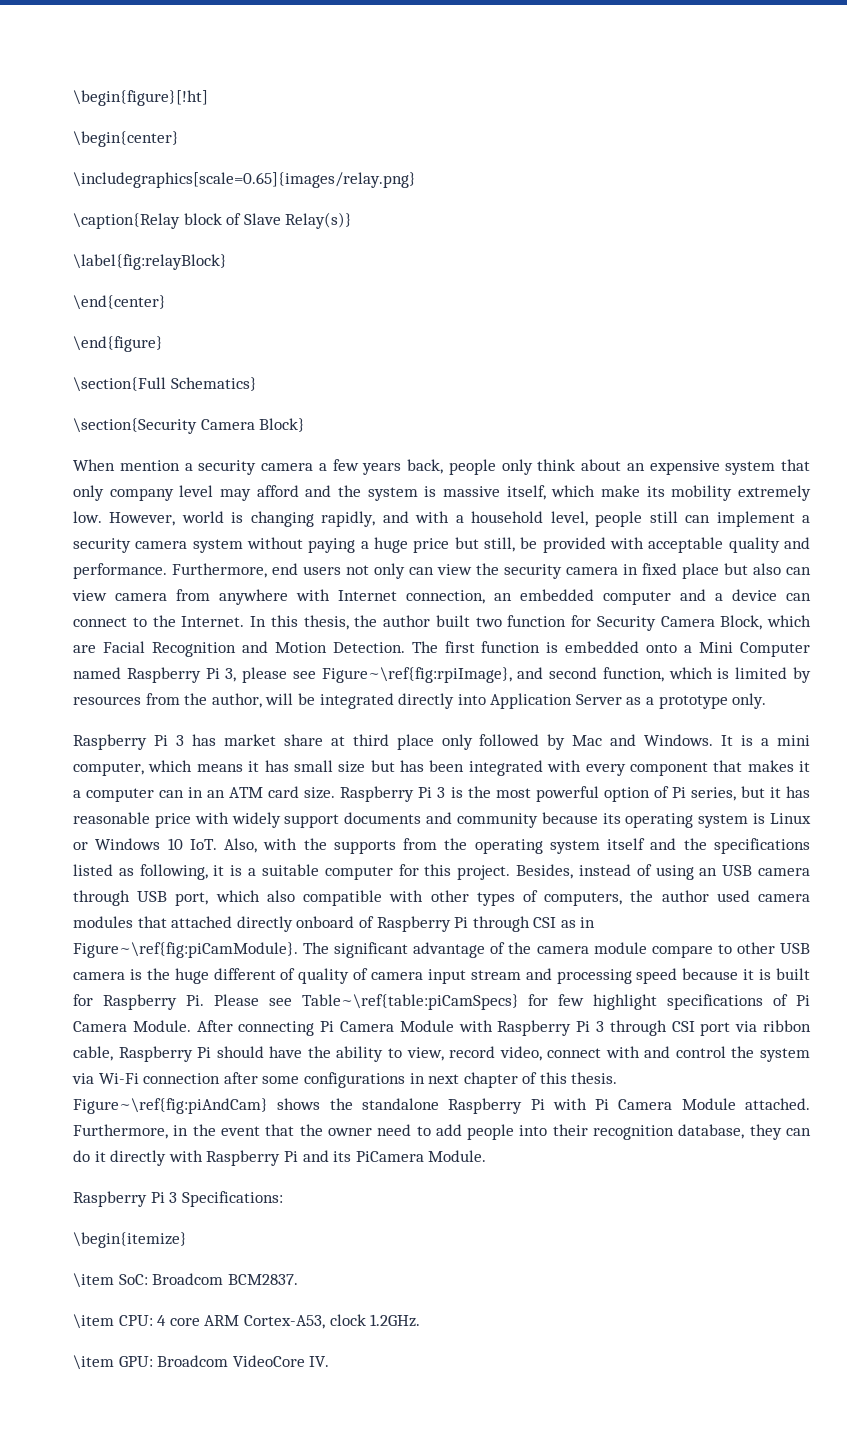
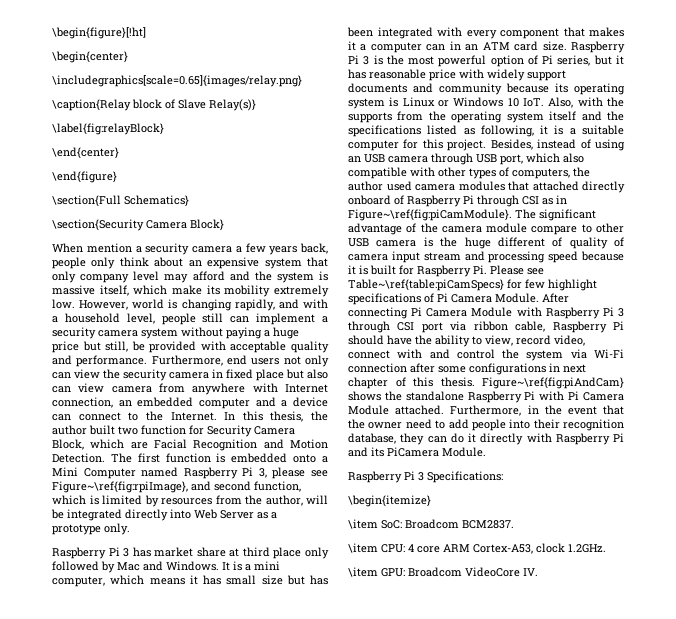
- The first function is embedded onto a Mini Computer named Raspberry Pi 3, please see Figure~\ref{fig:rpiImage}, and second function, which is limited by resources from the author, will be integrated directly into Application Server as a prototype only.
+ The first function is embedded onto a Mini Computer named Raspberry Pi 3, please see Figure~\ref{fig:rpiImage}, and second function, which is limited by resources from the author, will be integrated directly into Web Server as a prototype only.

